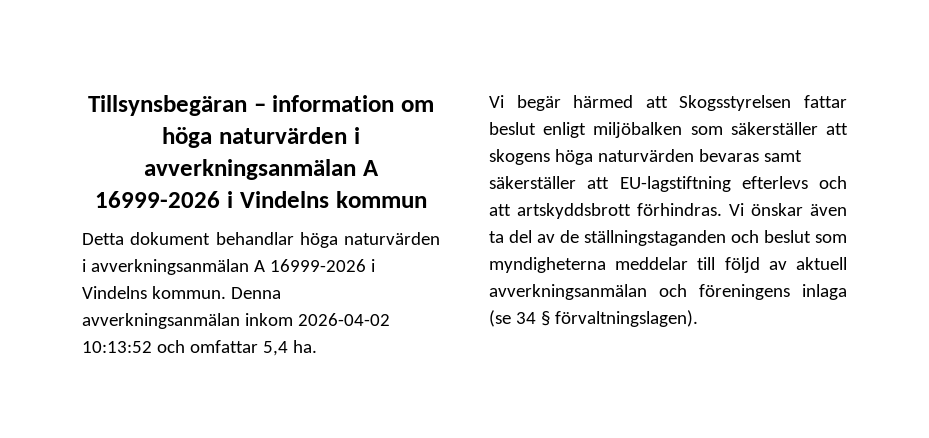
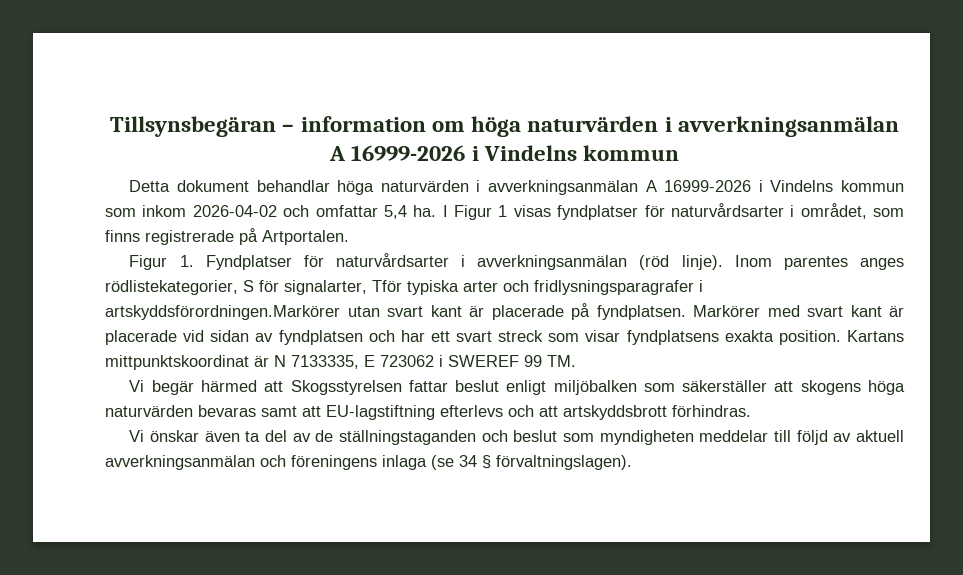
- Detta dokument behandlar höga naturvärden i avverkningsanmälan A 16999-2026 i Vindelns kommun. Denna avverkningsanmälan inkom 2026-04-02 10:13:52 och omfattar 5,4 ha.
+ Detta dokument behandlar höga naturvärden i avverkningsanmälan A 16999-2026 i Vindelns kommun som inkom 2026-04-02 och omfattar 5,4 ha. I Figur 1 visas fyndplatser för naturvårdsarter i området, som finns registrerade på Artportalen.
+ Figur 1. Fyndplatser för naturvårdsarter i avverkningsanmälan (röd linje). Inom parentes anges rödlistekategorier, S för signalarter, Tför typiska arter och fridlysningsparagrafer i artskyddsförordningen.Markörer utan svart kant är placerade på fyndplatsen. Markörer med svart kant är placerade vid sidan av fyndplatsen och har ett svart streck som visar fyndplatsens exakta position. Kartans mittpunktskoordinat är N 7133335, E 723062 i SWEREF 99 TM.
- Vi begär härmed att Skogsstyrelsen fattar beslut enligt miljöbalken som säkerställer att skogens höga naturvärden bevaras samt säkerställer att EU-lagstiftning efterlevs och att artskyddsbrott förhindras. Vi önskar även ta del av de ställningstaganden och beslut som myndigheterna meddelar till följd av aktuell avverkningsanmälan och föreningens inlaga (se 34 § förvaltningslagen).
+ Vi begär härmed att Skogsstyrelsen fattar beslut enligt miljöbalken som säkerställer att skogens höga naturvärden bevaras samt att EU-lagstiftning efterlevs och att artskyddsbrott förhindras.
+ Vi önskar även ta del av de ställningstaganden och beslut som myndigheten meddelar till följd av aktuell avverkningsanmälan och föreningens inlaga (se 34 § förvaltningslagen).

